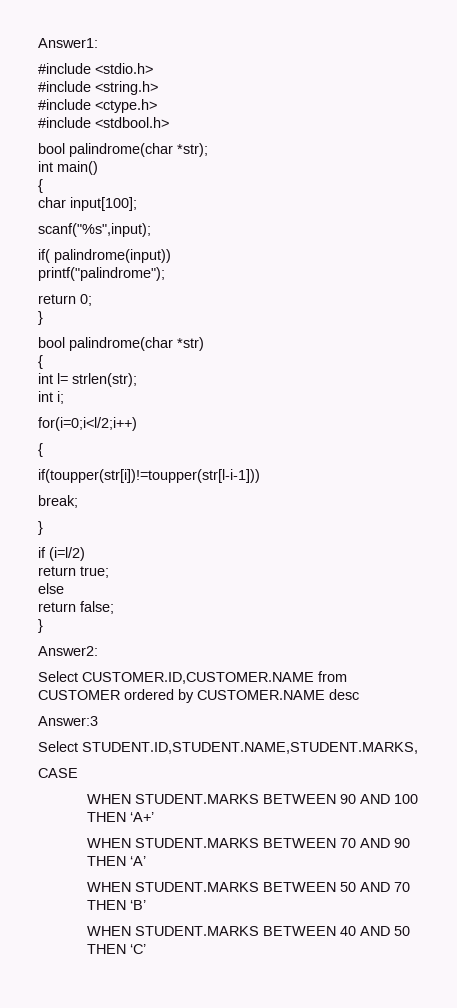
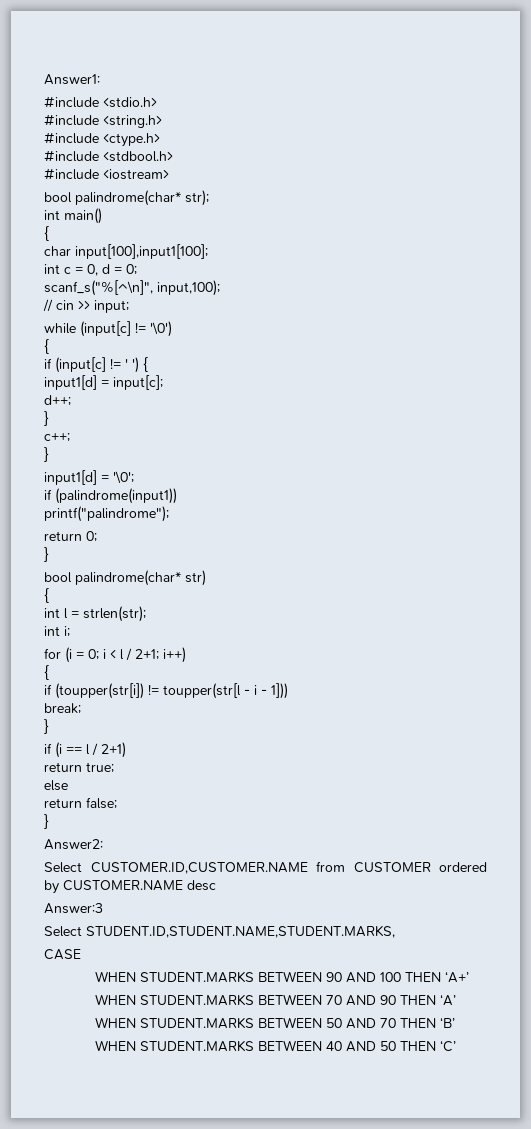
- bool palindrome(char *str);
+ #include <iostream>
+ bool palindrome(char* str);
- char input[100];
- scanf("%s",input);
- if( palindrome(input))
+ char input[100],input1[100];
+ int c = 0, d = 0;
+ scanf_s("%[^\n]", input,100);
+ // cin >> input;
+ while (input[c] != '\0')
+ {
+ if (input[c] != ' ') {
+ input1[d] = input[c];
+ d++;
+ }
+ c++;
+ }
+ input1[d] = '\0';
+ if (palindrome(input1))
- bool palindrome(char *str)
+ bool palindrome(char* str)
- int l= strlen(str);
+ int l = strlen(str);
- for(i=0;i<l/2;i++)
+ for (i = 0; i < l / 2+1; i++)
  {
- if(toupper(str[i])!=toupper(str[l-i-1]))
+ if (toupper(str[i]) != toupper(str[l - i - 1]))
  break;
  }
- if (i=l/2)
+ if (i == l / 2+1)

